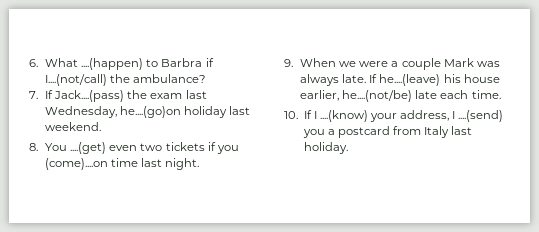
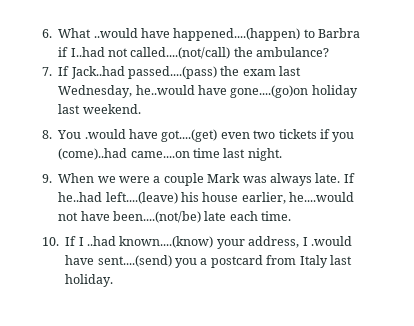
- 6. What ....(happen) to Barbra if I....(not/call) the ambulance?
+ 6. What ..would have happened....(happen) to Barbra if I..had not called....(not/call) the ambulance?
- 7. If Jack....(pass) the exam last Wednesday, he....(go)on holiday last weekend.
+ 7. If Jack..had passed....(pass) the exam last Wednesday, he..would have gone....(go)on holiday last weekend.
- 8. You ....(get) even two tickets if you (come)....on time last night.
+ 8. You .would have got....(get) even two tickets if you (come)..had came....on time last night.
- If he....(leave) his house earlier, he....(not/be) late each time.
+ If he..had left....(leave) his house earlier, he....would not have been....(not/be) late each time.
- 10. If I ....(know) your address, I ....(send) you a postcard from Italy last holiday.
+ 10. If I ..had known....(know) your address, I .would have sent....(send) you a postcard from Italy last holiday.

